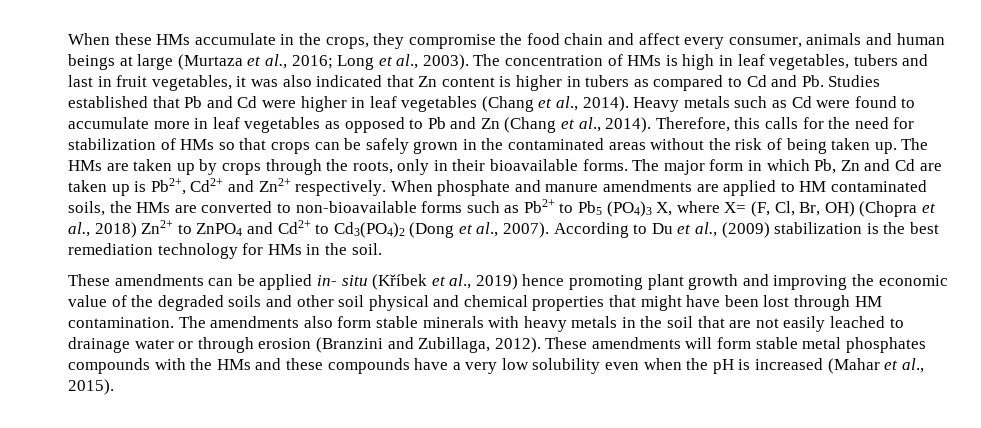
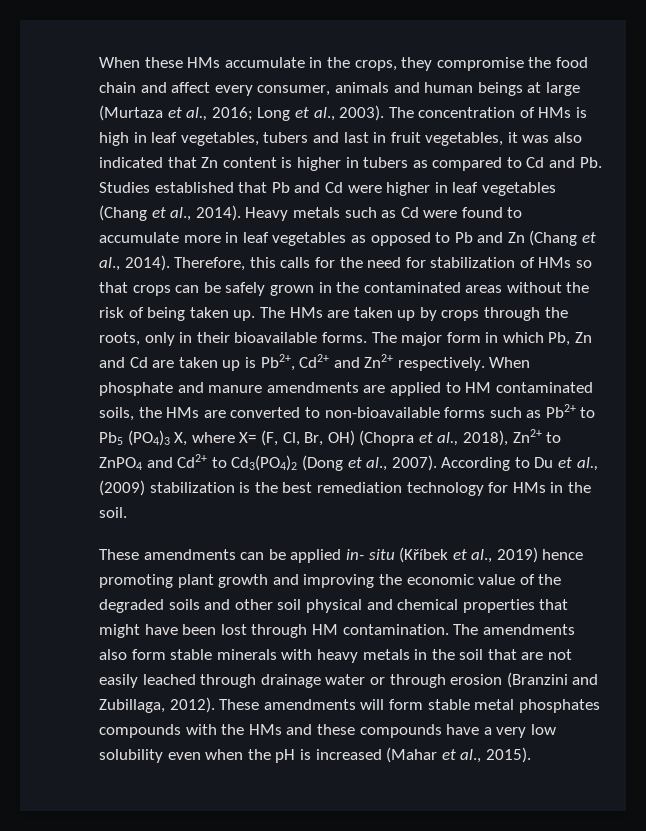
- When phosphate and manure amendments are applied to HM contaminated soils, the HMs are converted to non-bioavailable forms such as Pb2+ to Pb5 (PO4)3 X, where X= (F, Cl, Br, OH) (Chopra et al., 2018) Zn2+ to ZnPO4 and Cd2+ to Cd3(PO4)2 (Dong et al., 2007).
+ When phosphate and manure amendments are applied to HM contaminated soils, the HMs are converted to non-bioavailable forms such as Pb2+ to Pb5 (PO4)3 X, where X= (F, Cl, Br, OH) (Chopra et al., 2018), Zn2+ to ZnPO4 and Cd2+ to Cd3(PO4)2 (Dong et al., 2007).
- The amendments also form stable minerals with heavy metals in the soil that are not easily leached to drainage water or through erosion (Branzini and Zubillaga, 2012).
+ The amendments also form stable minerals with heavy metals in the soil that are not easily leached through drainage water or through erosion (Branzini and Zubillaga, 2012).

